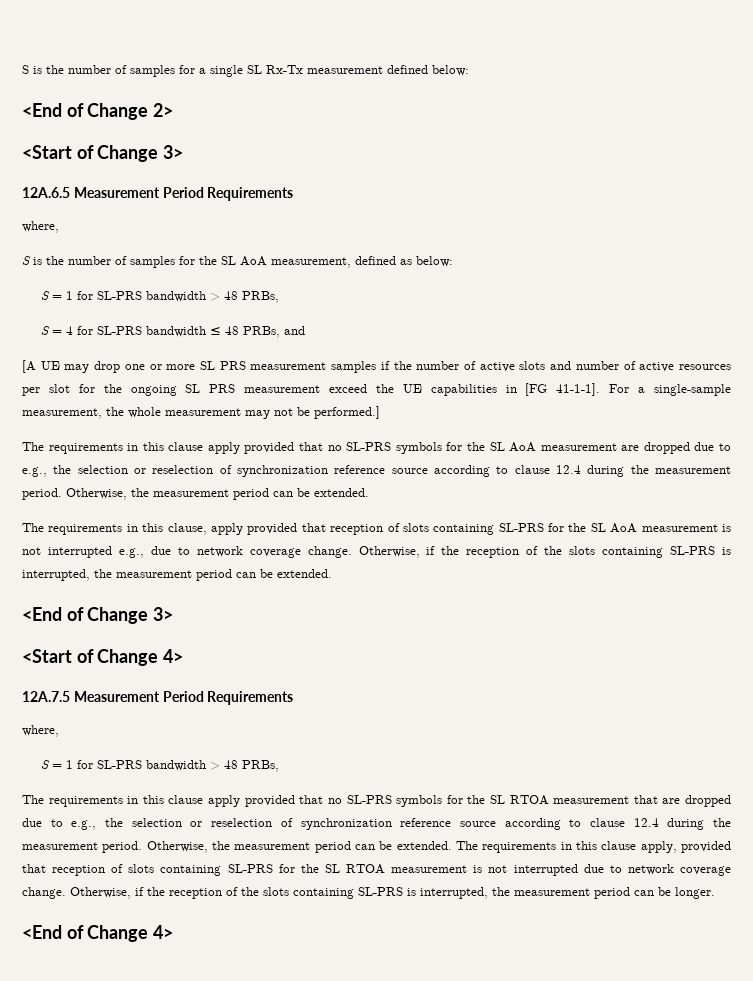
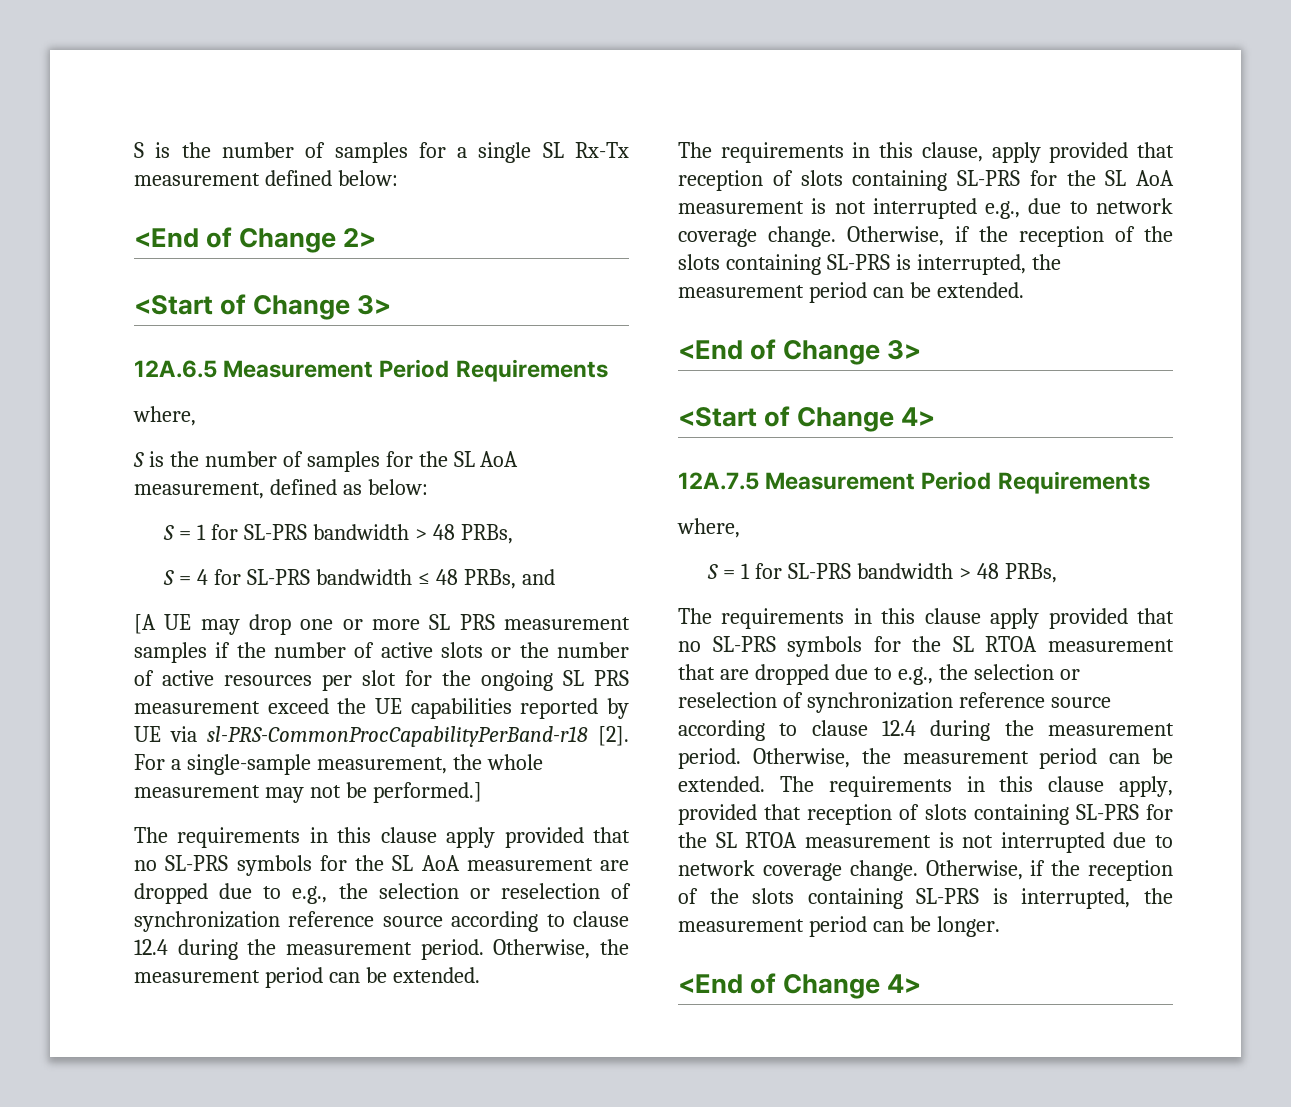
- [A UE may drop one or more SL PRS measurement samples if the number of active slots and number of active resources per slot for the ongoing SL PRS measurement exceed the UE capabilities in [FG 41-1-1].
+ [A UE may drop one or more SL PRS measurement samples if the number of active slots or the number of active resources per slot for the ongoing SL PRS measurement exceed the UE capabilities reported by UE via sl-PRS-CommonProcCapabilityPerBand-r18 [2].

